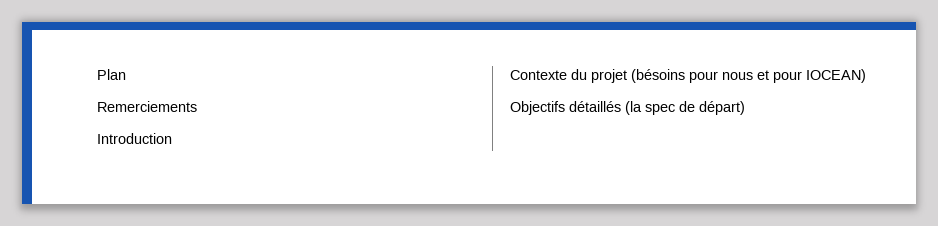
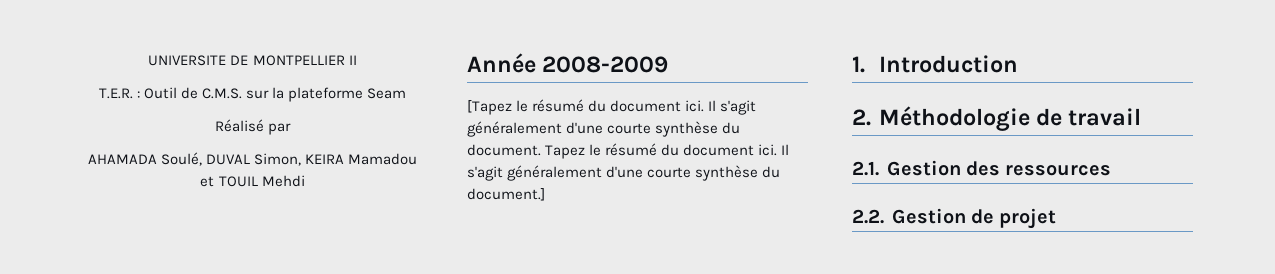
- Plan
- Remerciements
- Introduction
- Contexte du projet (bésoins pour nous et pour IOCEAN)
- Objectifs détaillés (la spec de départ)
+ UNIVERSITE DE MONTPELLIER II
+ T.E.R. : Outil de C.M.S. sur la plateforme Seam
+ Réalisé par
+ AHAMADA Soulé, DUVAL Simon, KEIRA Mamadou et TOUIL Mehdi
+ Année 2008-2009
+ [Tapez le résumé du document ici. Il s'agit généralement d'une courte synthèse du document. Tapez le résumé du document ici. Il s'agit généralement d'une courte synthèse du document.]
+ 1. Introduction
+ 2. Méthodologie de travail
+ 2.1. Gestion des ressources
+ 2.2. Gestion de projet

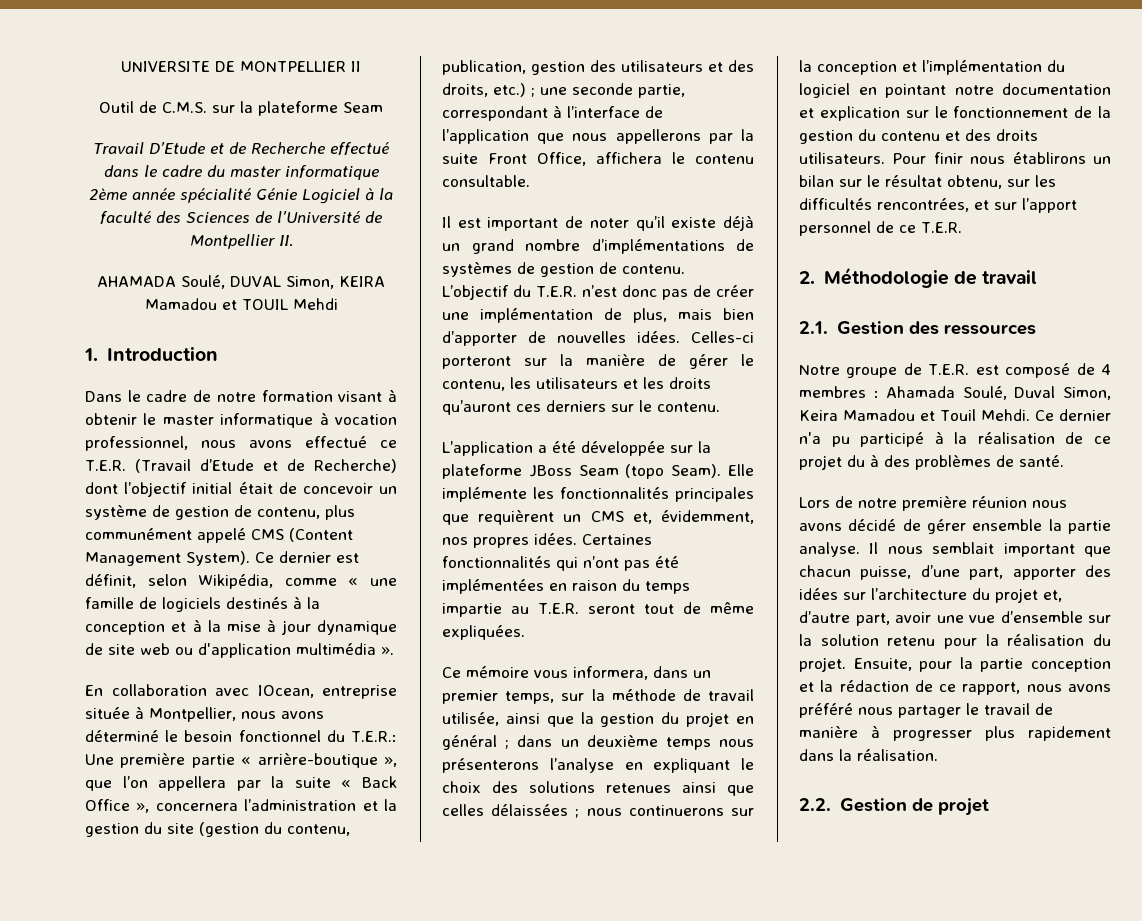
- T.E.R. : Outil de C.M.S. sur la plateforme Seam
+ Outil de C.M.S. sur la plateforme Seam
- Réalisé par
+ Travail D’Etude et de Recherche effectué dans le cadre du master informatique 2ème année spécialité Génie Logiciel à la faculté des Sciences de l’Université de Montpellier II.
- Année 2008-2009
- [Tapez le résumé du document ici. Il s'agit généralement d'une courte synthèse du document. Tapez le résumé du document ici. Il s'agit généralement d'une courte synthèse du document.]
  1. Introduction
+ Dans le cadre de notre formation visant à obtenir le master informatique à vocation professionnel, nous avons effectué ce T.E.R. (Travail d’Etude et de Recherche) dont l’objectif initial était de concevoir un système de gestion de contenu, plus communément appelé CMS (Content Management System). Ce dernier est définit, selon Wikipédia, comme « une famille de logiciels destinés à la conception et à la mise à jour dynamique de site web ou d'application multimédia ».
+ En collaboration avec IOcean, entreprise située à Montpellier, nous avons déterminé le besoin fonctionnel du T.E.R.: Une première partie « arrière-boutique », que l’on appellera par la suite « Back Office », concernera l’administration et la gestion du site (gestion du contenu, publication, gestion des utilisateurs et des droits, etc.) ; une seconde partie, correspondant à l’interface de l’application que nous appellerons par la suite Front Office, affichera le contenu consultable.
+ Il est important de noter qu’il existe déjà un grand nombre d’implémentations de systèmes de gestion de contenu. L’objectif du T.E.R. n’est donc pas de créer une implémentation de plus, mais bien d’apporter de nouvelles idées. Celles-ci porteront sur la manière de gérer le contenu, les utilisateurs et les droits qu’auront ces derniers sur le contenu.
+ L’application a été développée sur la plateforme JBoss Seam (topo Seam). Elle implémente les fonctionnalités principales que requièrent un CMS et, évidemment, nos propres idées. Certaines fonctionnalités qui n’ont pas été implémentées en raison du temps impartie au T.E.R. seront tout de même expliquées.
+ Ce mémoire vous informera, dans un premier temps, sur la méthode de travail utilisée, ainsi que la gestion du projet en général ; dans un deuxième temps nous présenterons l’analyse en expliquant le choix des solutions retenues ainsi que celles délaissées ; nous continuerons sur la conception et l’implémentation du logiciel en pointant notre documentation et explication sur le fonctionnement de la gestion du contenu et des droits utilisateurs. Pour finir nous établirons un bilan sur le résultat obtenu, sur les difficultés rencontrées, et sur l’apport personnel de ce T.E.R.
+ Notre groupe de T.E.R. est composé de 4 membres : Ahamada Soulé, Duval Simon, Keira Mamadou et Touil Mehdi. Ce dernier n'a pu participé à la réalisation de ce projet du à des problèmes de santé.
+ Lors de notre première réunion nous avons décidé de gérer ensemble la partie analyse. Il nous semblait important que chacun puisse, d’une part, apporter des idées sur l’architecture du projet et, d’autre part, avoir une vue d’ensemble sur la solution retenu pour la réalisation du projet. Ensuite, pour la partie conception et la rédaction de ce rapport, nous avons préféré nous partager le travail de manière à progresser plus rapidement dans la réalisation.

